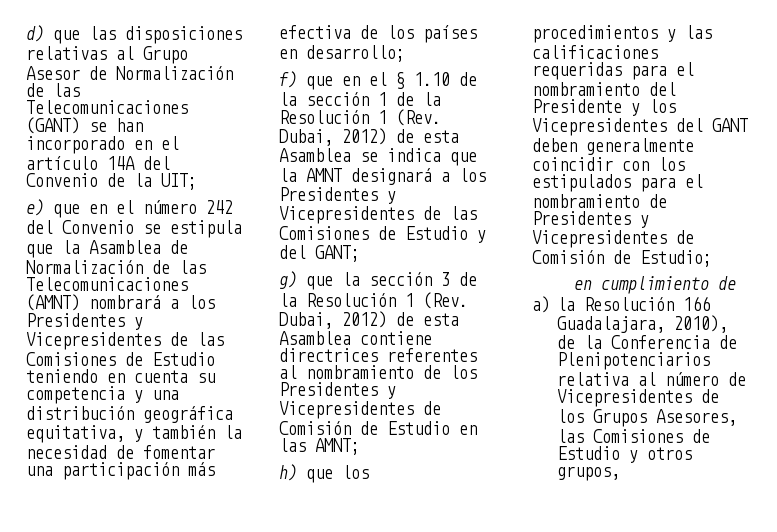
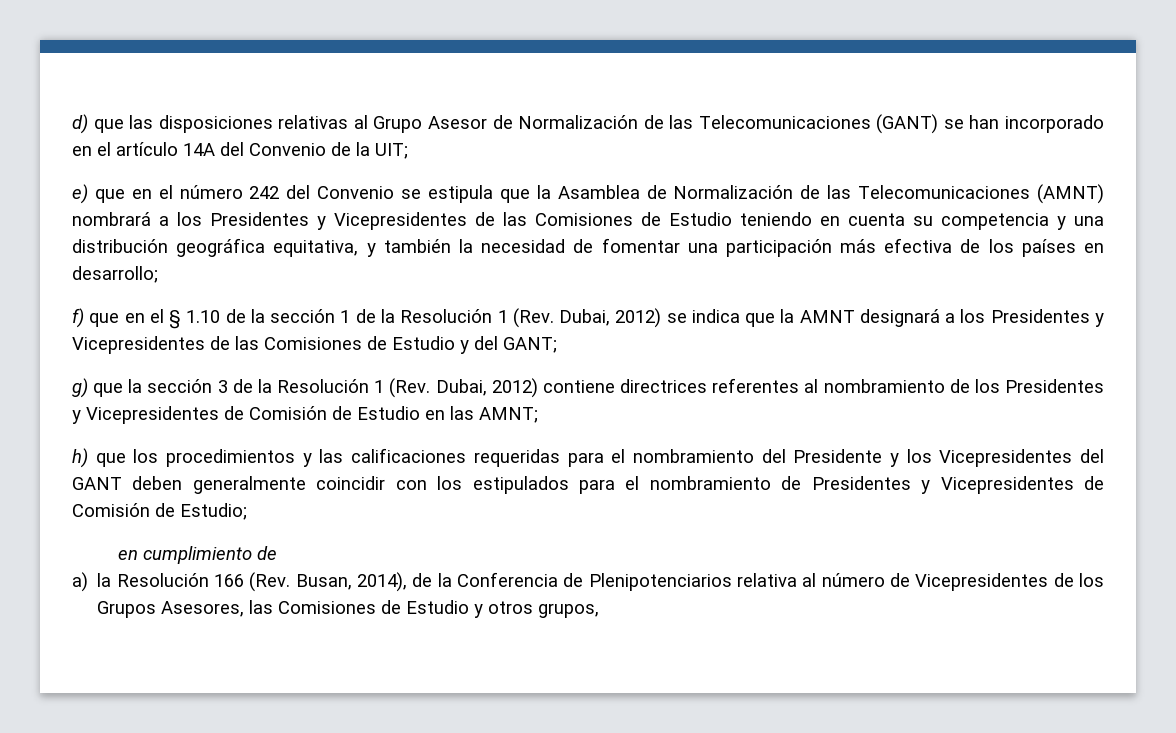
- f) que en el § 1.10 de la sección 1 de la Resolución 1 (Rev. Dubai, 2012) de esta Asamblea se indica que la AMNT designará a los Presidentes y Vicepresidentes de las Comisiones de Estudio y del GANT;
+ f) que en el § 1.10 de la sección 1 de la Resolución 1 (Rev. Dubai, 2012) se indica que la AMNT designará a los Presidentes y Vicepresidentes de las Comisiones de Estudio y del GANT;
- g) que la sección 3 de la Resolución 1 (Rev. Dubai, 2012) de esta Asamblea contiene directrices referentes al nombramiento de los Presidentes y Vicepresidentes de Comisión de Estudio en las AMNT;
+ g) que la sección 3 de la Resolución 1 (Rev. Dubai, 2012) contiene directrices referentes al nombramiento de los Presidentes y Vicepresidentes de Comisión de Estudio en las AMNT;
- a) la Resolución 166 Guadalajara, 2010), de la Conferencia de Plenipotenciarios relativa al número de Vicepresidentes de los Grupos Asesores, las Comisiones de Estudio y otros grupos,
+ a) la Resolución 166 (Rev. Busan, 2014), de la Conferencia de Plenipotenciarios relativa al número de Vicepresidentes de los Grupos Asesores, las Comisiones de Estudio y otros grupos,

